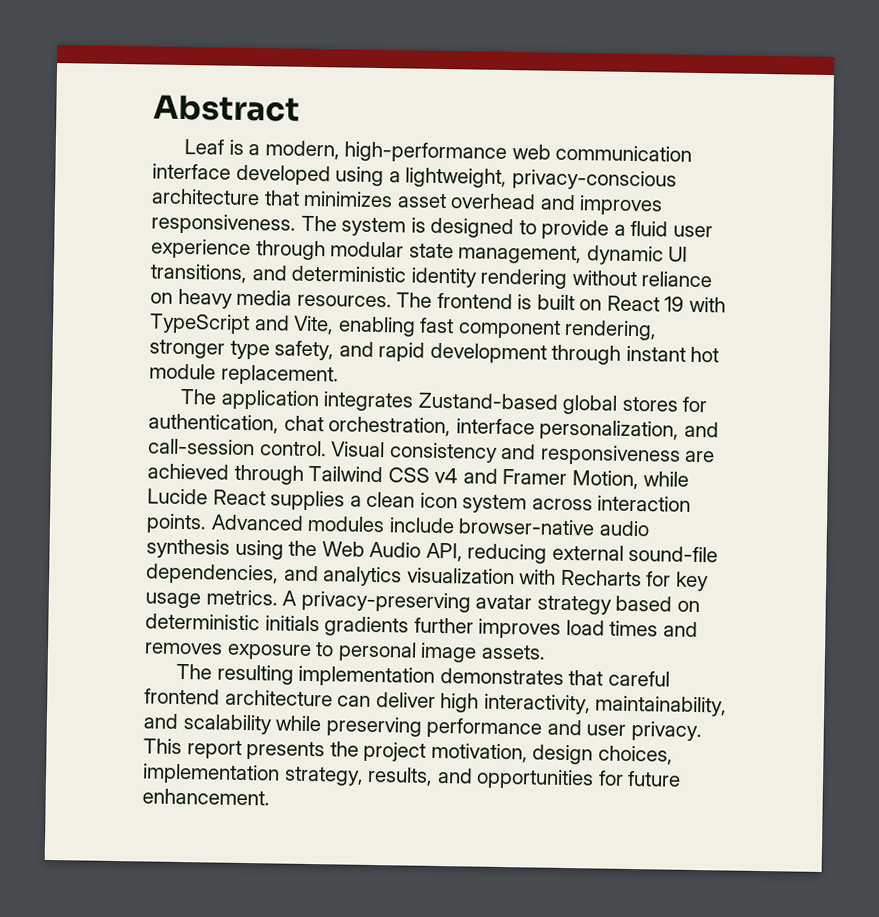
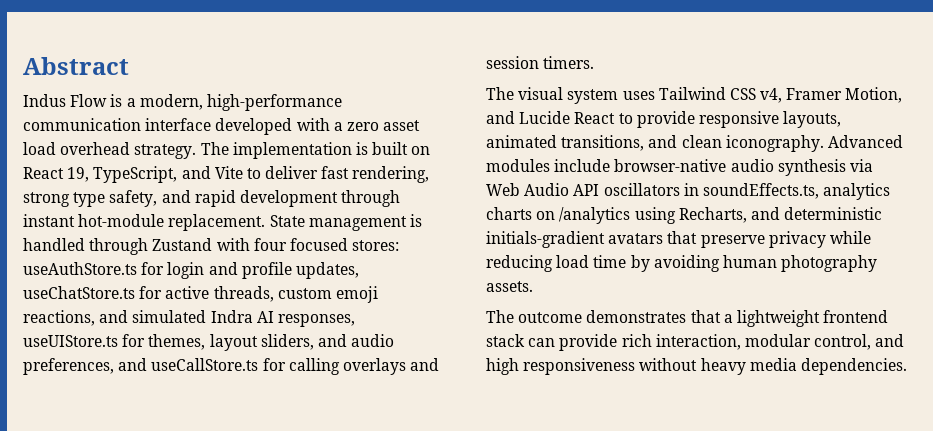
- Leaf is a modern, high-performance web communication interface developed using a lightweight, privacy-conscious architecture that minimizes asset overhead and improves responsiveness. The system is designed to provide a fluid user experience through modular state management, dynamic UI transitions, and deterministic identity rendering without reliance on heavy media resources. The frontend is built on React 19 with TypeScript and Vite, enabling fast component rendering, stronger type safety, and rapid development through instant hot module replacement.
- The application integrates Zustand-based global stores for authentication, chat orchestration, interface personalization, and call-session control. Visual consistency and responsiveness are achieved through Tailwind CSS v4 and Framer Motion, while Lucide React supplies a clean icon system across interaction points.
+ Indus Flow is a modern, high-performance communication interface developed with a zero asset load overhead strategy. The implementation is built on React 19, TypeScript, and Vite to deliver fast rendering, strong type safety, and rapid development through instant hot-module replacement. State management is handled through Zustand with four focused stores: useAuthStore.ts for login and profile updates, useChatStore.ts for active threads, custom emoji reactions, and simulated Indra AI responses, useUIStore.ts for themes, layout sliders, and audio preferences, and useCallStore.ts for calling overlays and session timers.
+ The visual system uses Tailwind CSS v4, Framer Motion, and Lucide React to provide responsive layouts, animated transitions, and clean iconography.
- Advanced modules include browser-native audio synthesis using the Web Audio API, reducing external sound-file dependencies, and analytics visualization with Recharts for key usage metrics. A privacy-preserving avatar strategy based on deterministic initials gradients further improves load times and removes exposure to personal image assets.
- The resulting implementation demonstrates that careful frontend architecture can deliver high interactivity, maintainability, and scalability while preserving performance and user privacy. This report presents the project motivation, design choices, implementation strategy, results, and opportunities for future enhancement.
+ Advanced modules include browser-native audio synthesis via Web Audio API oscillators in soundEffects.ts, analytics charts on /analytics using Recharts, and deterministic initials-gradient avatars that preserve privacy while reducing load time by avoiding human photography assets.
+ The outcome demonstrates that a lightweight frontend stack can provide rich interaction, modular control, and high responsiveness without heavy media dependencies.

